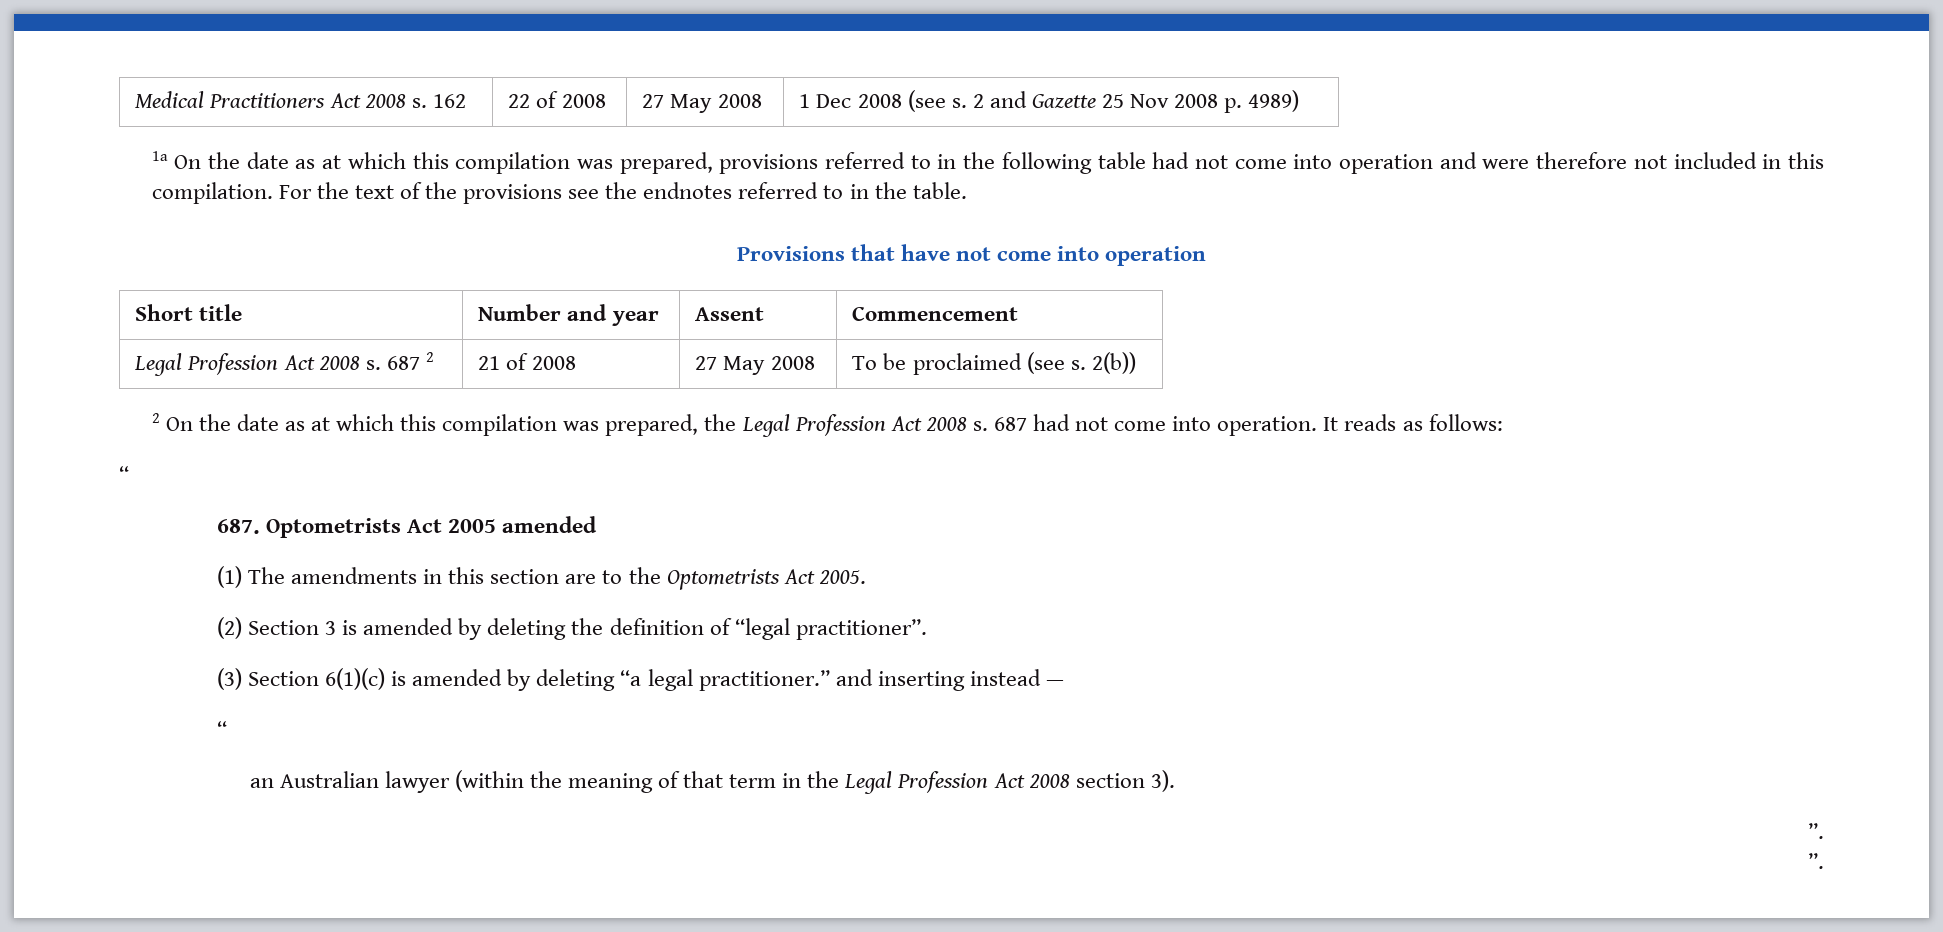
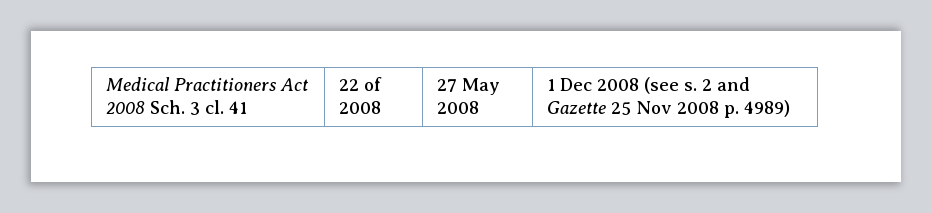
- Medical Practitioners Act 2008 s. 162 | 22 of 2008 | 27 May 2008 | 1 Dec 2008 (see s. 2 and Gazette 25 Nov 2008 p. 4989)
+ Medical Practitioners Act 2008 Sch. 3 cl. 41 | 22 of 2008 | 27 May 2008 | 1 Dec 2008 (see s. 2 and Gazette 25 Nov 2008 p. 4989)
- 1a On the date as at which this compilation was prepared, provisions referred to in the following table had not come into operation and were therefore not included in this compilation. For the text of the provisions see the endnotes referred to in the table.
- Provisions that have not come into operation
- Short title | Number and year | Assent | Commencement
- Legal Profession Act 2008 s. 687 2 | 21 of 2008 | 27 May 2008 | To be proclaimed (see s. 2(b))
- 2 On the date as at which this compilation was prepared, the Legal Profession Act 2008 s. 687 had not come into operation. It reads as follows:
- “
- 687. Optometrists Act 2005 amended
- (1) The amendments in this section are to the Optometrists Act 2005.
- (2) Section 3 is amended by deleting the definition of “legal practitioner”.
- (3) Section 6(1)(c) is amended by deleting “a legal practitioner.” and inserting instead —
- “
- an Australian lawyer (within the meaning of that term in the Legal Profession Act 2008 section 3).
- ”.
- ”.

